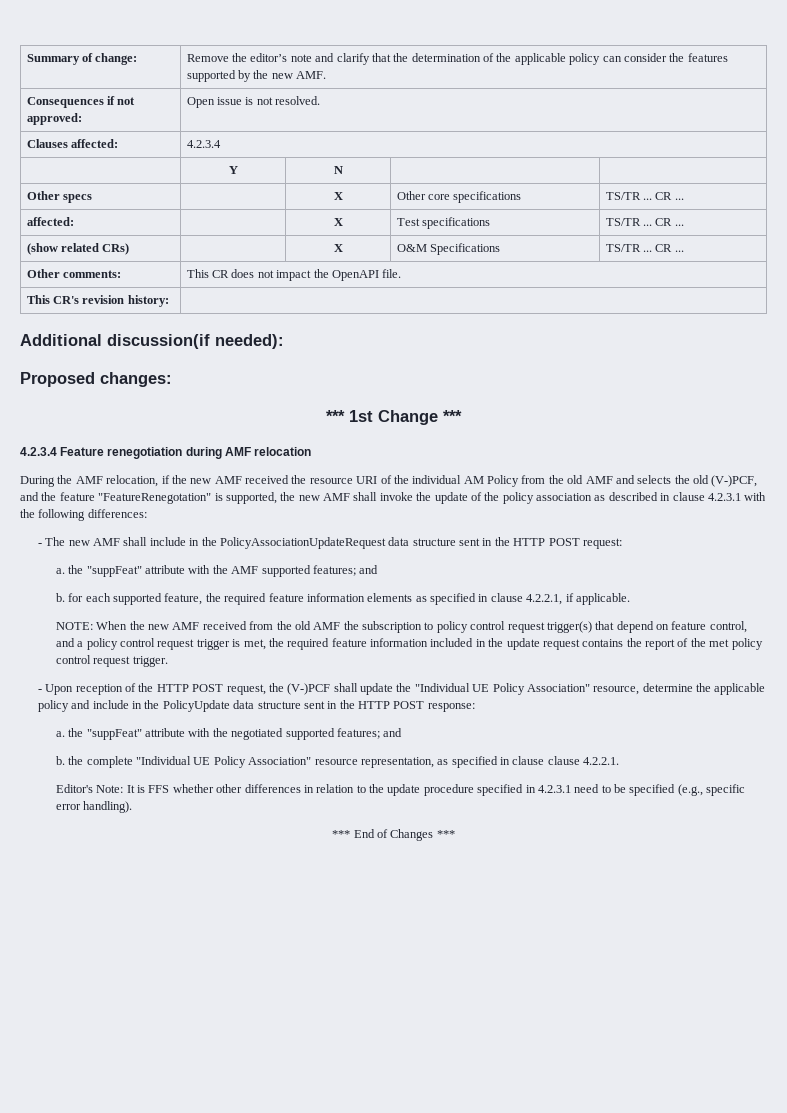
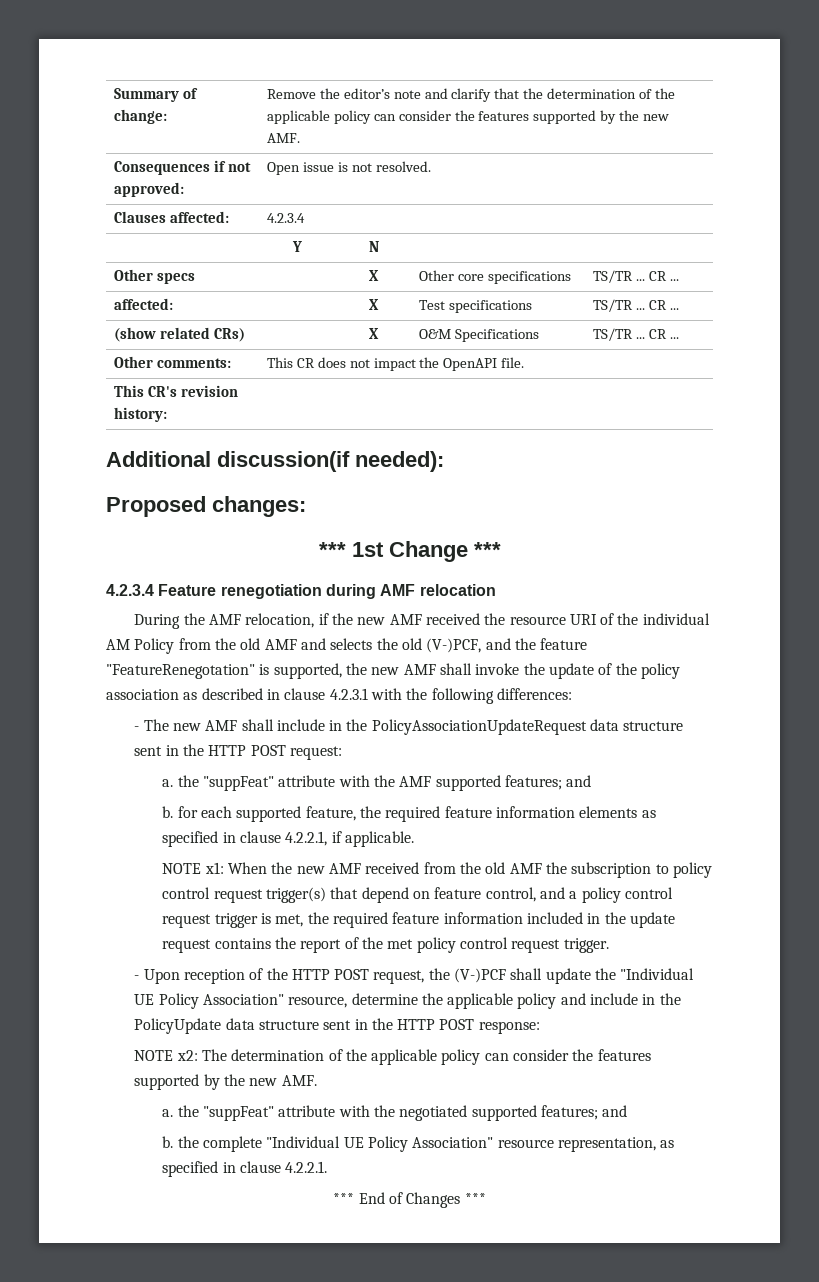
- NOTE: When the new AMF received from the old AMF the subscription to policy control request trigger(s) that depend on feature control, and a policy control request trigger is met, the required feature information included in the update request contains the report of the met policy control request trigger.
+ NOTE x1: When the new AMF received from the old AMF the subscription to policy control request trigger(s) that depend on feature control, and a policy control request trigger is met, the required feature information included in the update request contains the report of the met policy control request trigger.
+ NOTE x2: The determination of the applicable policy can consider the features supported by the new AMF.
- b. the complete "Individual UE Policy Association" resource representation, as specified in clause clause 4.2.2.1.
+ b. the complete "Individual UE Policy Association" resource representation, as specified in clause 4.2.2.1.
- Editor's Note: It is FFS whether other differences in relation to the update procedure specified in 4.2.3.1 need to be specified (e.g., specific error handling).

